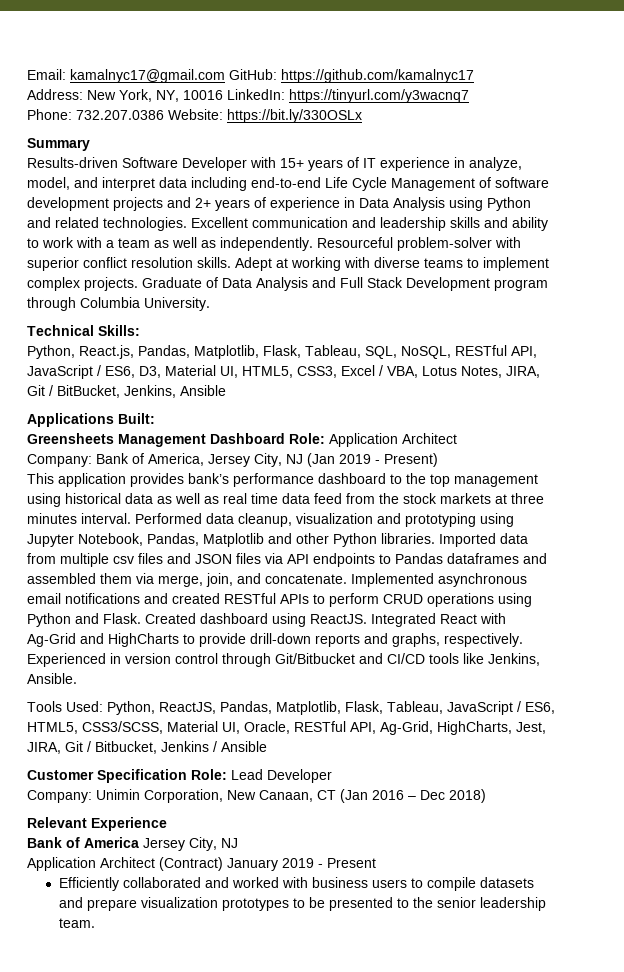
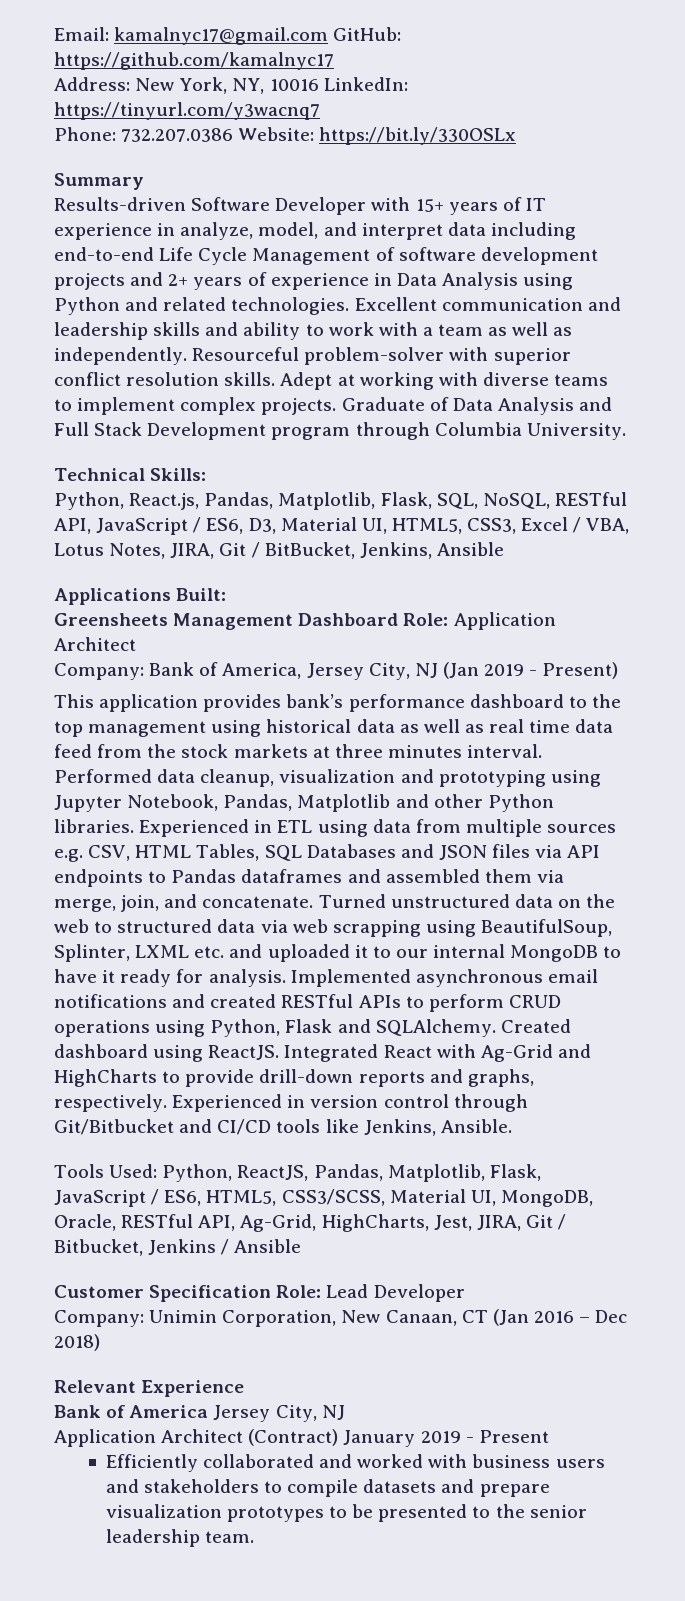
- Python, React.js, Pandas, Matplotlib, Flask, Tableau, SQL, NoSQL, RESTful API, JavaScript / ES6, D3, Material UI, HTML5, CSS3, Excel / VBA, Lotus Notes, JIRA, Git / BitBucket, Jenkins, Ansible
+ Python, React.js, Pandas, Matplotlib, Flask, SQL, NoSQL, RESTful API, JavaScript / ES6, D3, Material UI, HTML5, CSS3, Excel / VBA, Lotus Notes, JIRA, Git / BitBucket, Jenkins, Ansible
- Imported data from multiple csv files and JSON files via API endpoints to Pandas dataframes and assembled them via merge, join, and concatenate.
+ Experienced in ETL using data from multiple sources e.g. CSV, HTML Tables, SQL Databases and JSON files via API endpoints to Pandas dataframes and assembled them via merge, join, and concatenate.
+ Turned unstructured data on the web to structured data via web scrapping using BeautifulSoup, Splinter, LXML etc. and uploaded it to our internal MongoDB to have it ready for analysis.
- Implemented asynchronous email notifications and created RESTful APIs to perform CRUD operations using Python and Flask.
+ Implemented asynchronous email notifications and created RESTful APIs to perform CRUD operations using Python, Flask and SQLAlchemy.
- Tools Used: Python, ReactJS, Pandas, Matplotlib, Flask, Tableau, JavaScript / ES6, HTML5, CSS3/SCSS, Material UI, Oracle, RESTful API, Ag-Grid, HighCharts, Jest, JIRA, Git / Bitbucket, Jenkins / Ansible
+ Tools Used: Python, ReactJS, Pandas, Matplotlib, Flask, JavaScript / ES6, HTML5, CSS3/SCSS, Material UI, MongoDB, Oracle, RESTful API, Ag-Grid, HighCharts, Jest, JIRA, Git / Bitbucket, Jenkins / Ansible
- Efficiently collaborated and worked with business users to compile datasets and prepare visualization prototypes to be presented to the senior leadership team.
+ Efficiently collaborated and worked with business users and stakeholders to compile datasets and prepare visualization prototypes to be presented to the senior leadership team.

